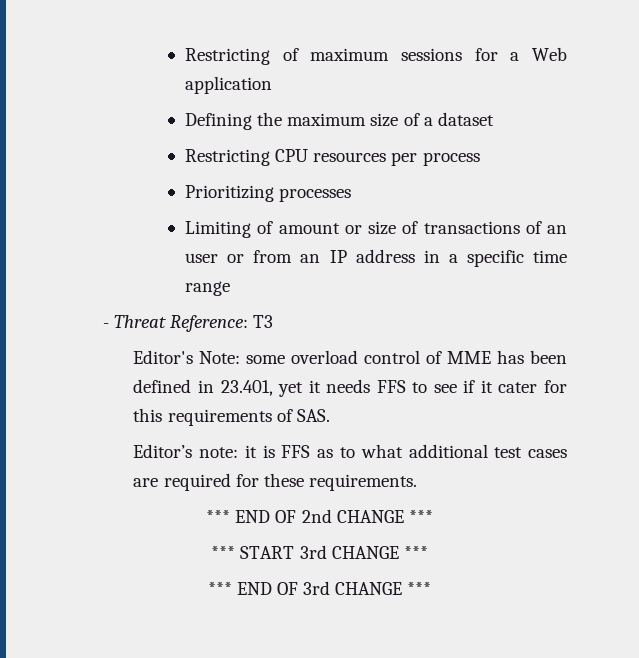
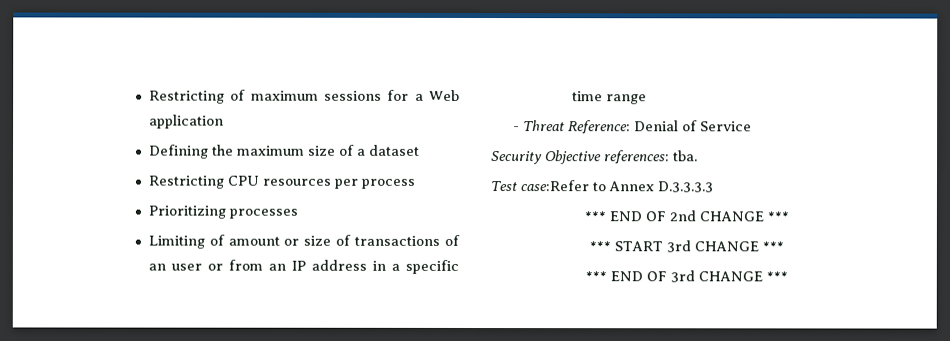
- - Threat Reference: T3
- Editor's Note: some overload control of MME has been defined in 23.401, yet it needs FFS to see if it cater for this requirements of SAS.
- Editor’s note: it is FFS as to what additional test cases are required for these requirements.
+ - Threat Reference: Denial of Service
+ Security Objective references: tba.
+ Test case:Refer to Annex D.3.3.3.3

